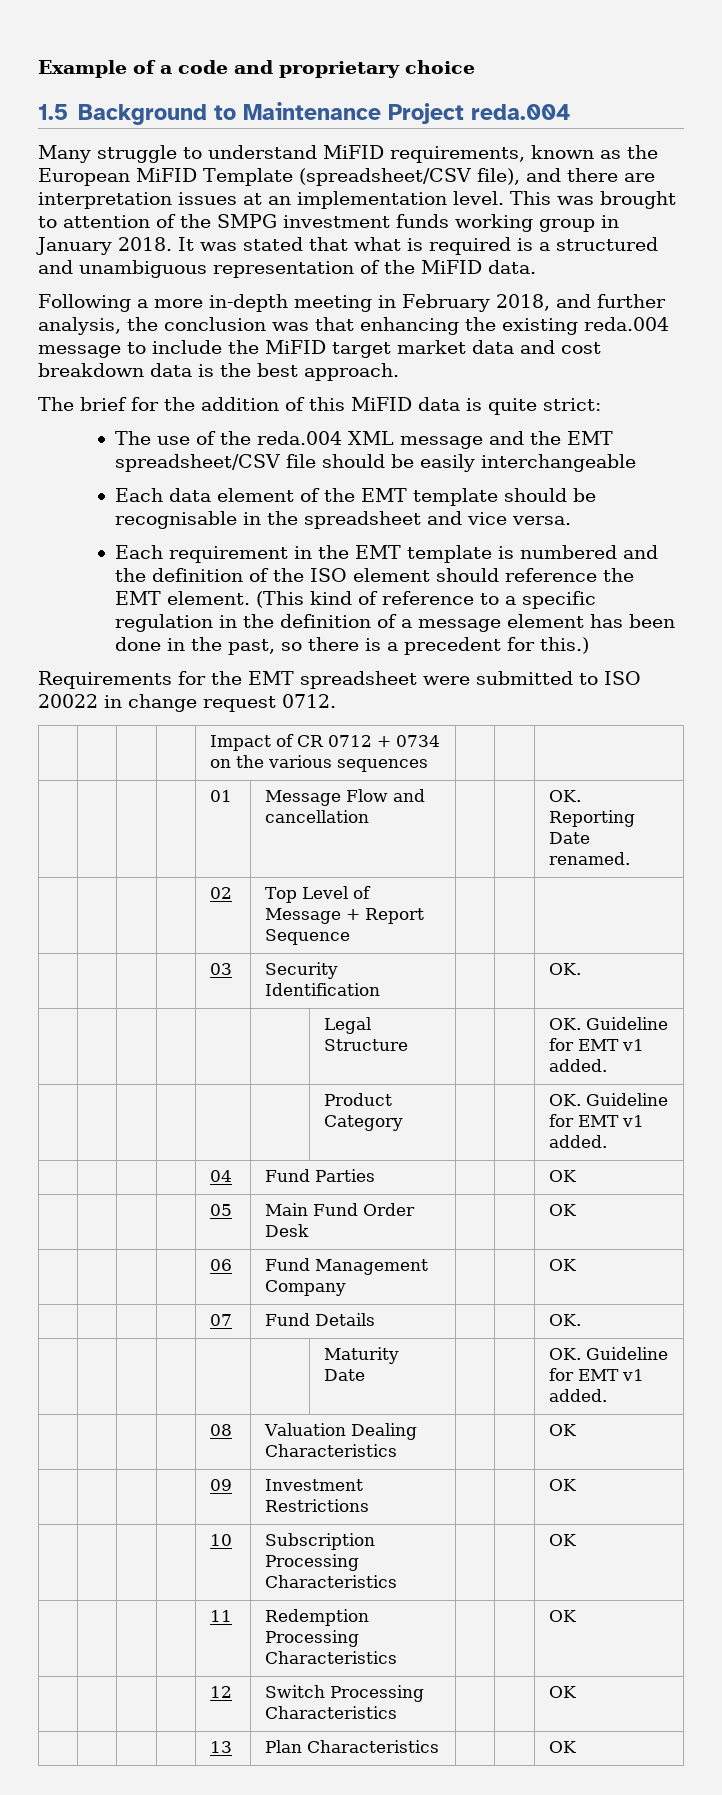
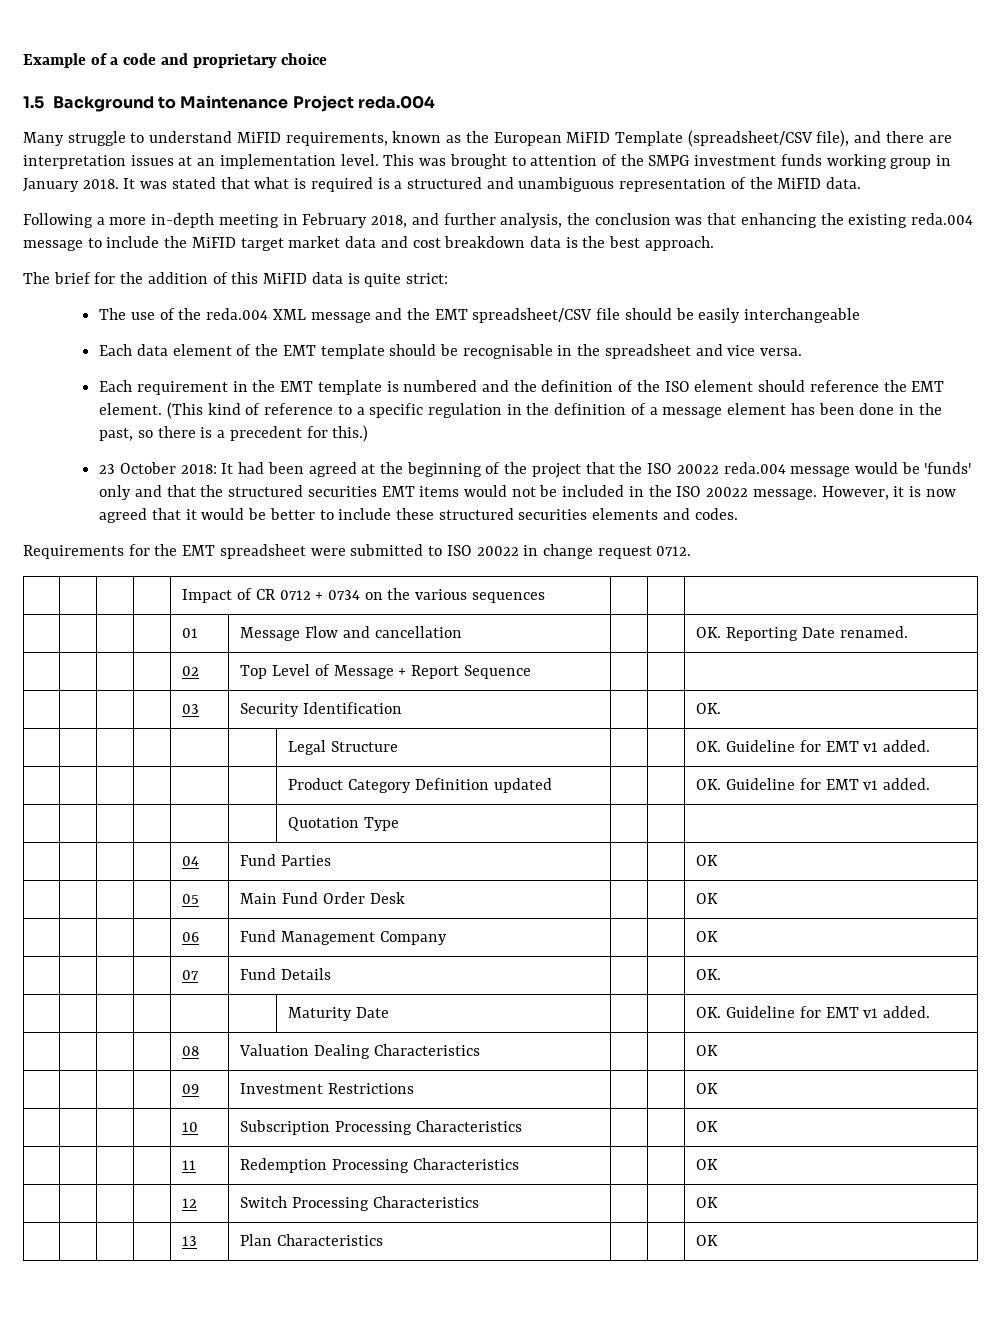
+ 23 October 2018: It had been agreed at the beginning of the project that the ISO 20022 reda.004 message would be 'funds' only and that the structured securities EMT items would not be included in the ISO 20022 message. However, it is now agreed that it would be better to include these structured securities elements and codes.
- | | | | | | Product Category | | | OK. Guideline for EMT v1 added.
+ | | | | | | Product Category Definition updated | | | OK. Guideline for EMT v1 added.
+ | | | | | | Quotation Type | | |

